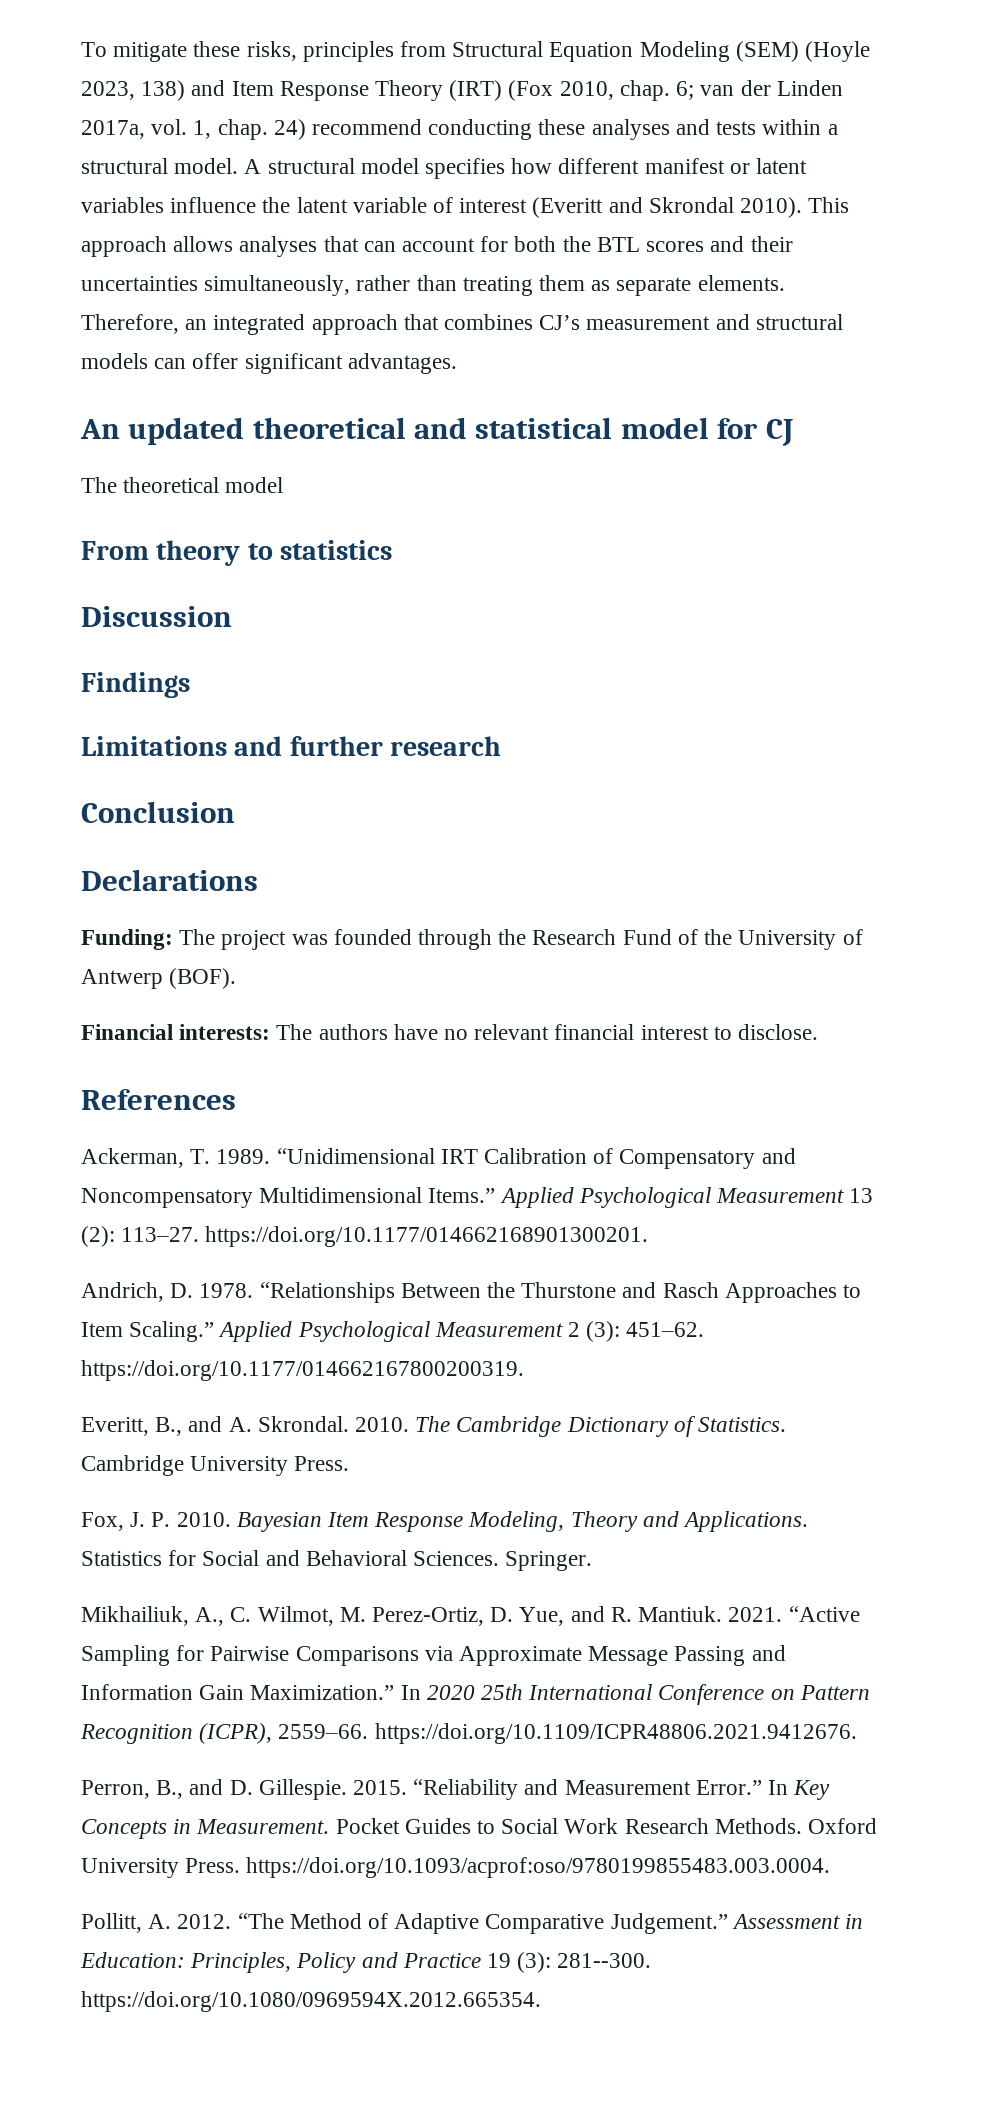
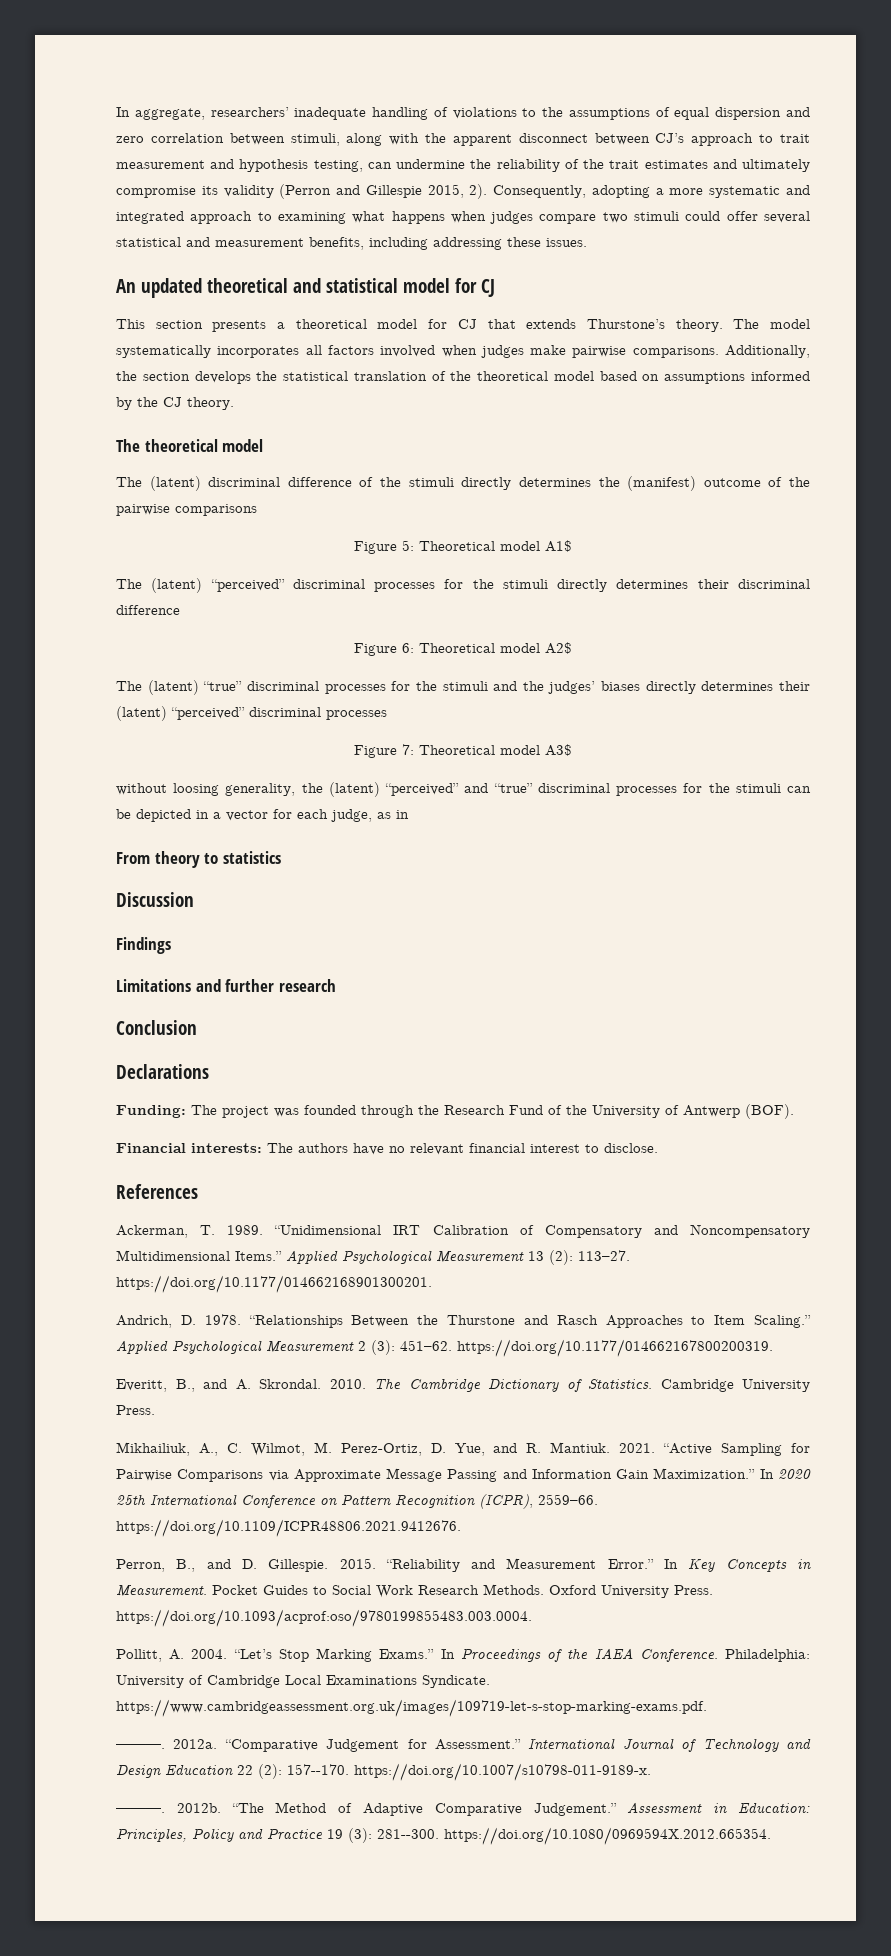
- To mitigate these risks, principles from Structural Equation Modeling (SEM) (Hoyle 2023, 138) and Item Response Theory (IRT) (Fox 2010, chap. 6; van der Linden 2017a, vol. 1, chap. 24) recommend conducting these analyses and tests within a structural model. A structural model specifies how different manifest or latent variables influence the latent variable of interest (Everitt and Skrondal 2010). This approach allows analyses that can account for both the BTL scores and their uncertainties simultaneously, rather than treating them as separate elements. Therefore, an integrated approach that combines CJ’s measurement and structural models can offer significant advantages.
+ In aggregate, researchers’ inadequate handling of violations to the assumptions of equal dispersion and zero correlation between stimuli, along with the apparent disconnect between CJ’s approach to trait measurement and hypothesis testing, can undermine the reliability of the trait estimates and ultimately compromise its validity (Perron and Gillespie 2015, 2). Consequently, adopting a more systematic and integrated approach to examining what happens when judges compare two stimuli could offer several statistical and measurement benefits, including addressing these issues.
+ This section presents a theoretical model for CJ that extends Thurstone’s theory. The model systematically incorporates all factors involved when judges make pairwise comparisons. Additionally, the section develops the statistical translation of the theoretical model based on assumptions informed by the CJ theory.
  The theoretical model
+ The (latent) discriminal difference of the stimuli directly determines the (manifest) outcome of the pairwise comparisons
+ Figure 5: Theoretical model A1$
+ The (latent) “perceived” discriminal processes for the stimuli directly determines their discriminal difference
+ Figure 6: Theoretical model A2$
+ The (latent) “true” discriminal processes for the stimuli and the judges’ biases directly determines their (latent) “perceived” discriminal processes
+ Figure 7: Theoretical model A3$
+ without loosing generality, the (latent) “perceived” and “true” discriminal processes for the stimuli can be depicted in a vector for each judge, as in
- Fox, J. P. 2010. Bayesian Item Response Modeling, Theory and Applications. Statistics for Social and Behavioral Sciences. Springer.
- Pollitt, A. 2012.
+ Pollitt, A. 2004. “Let’s Stop Marking Exams.” In Proceedings of the IAEA Conference. Philadelphia: University of Cambridge Local Examinations Syndicate. https://www.cambridgeassessment.org.uk/images/109719-let-s-stop-marking-exams.pdf.
+ ———. 2012a. “Comparative Judgement for Assessment.” International Journal of Technology and Design Education 22 (2): 157--170. https://doi.org/10.1007/s10798-011-9189-x.
+ ———. 2012b.

